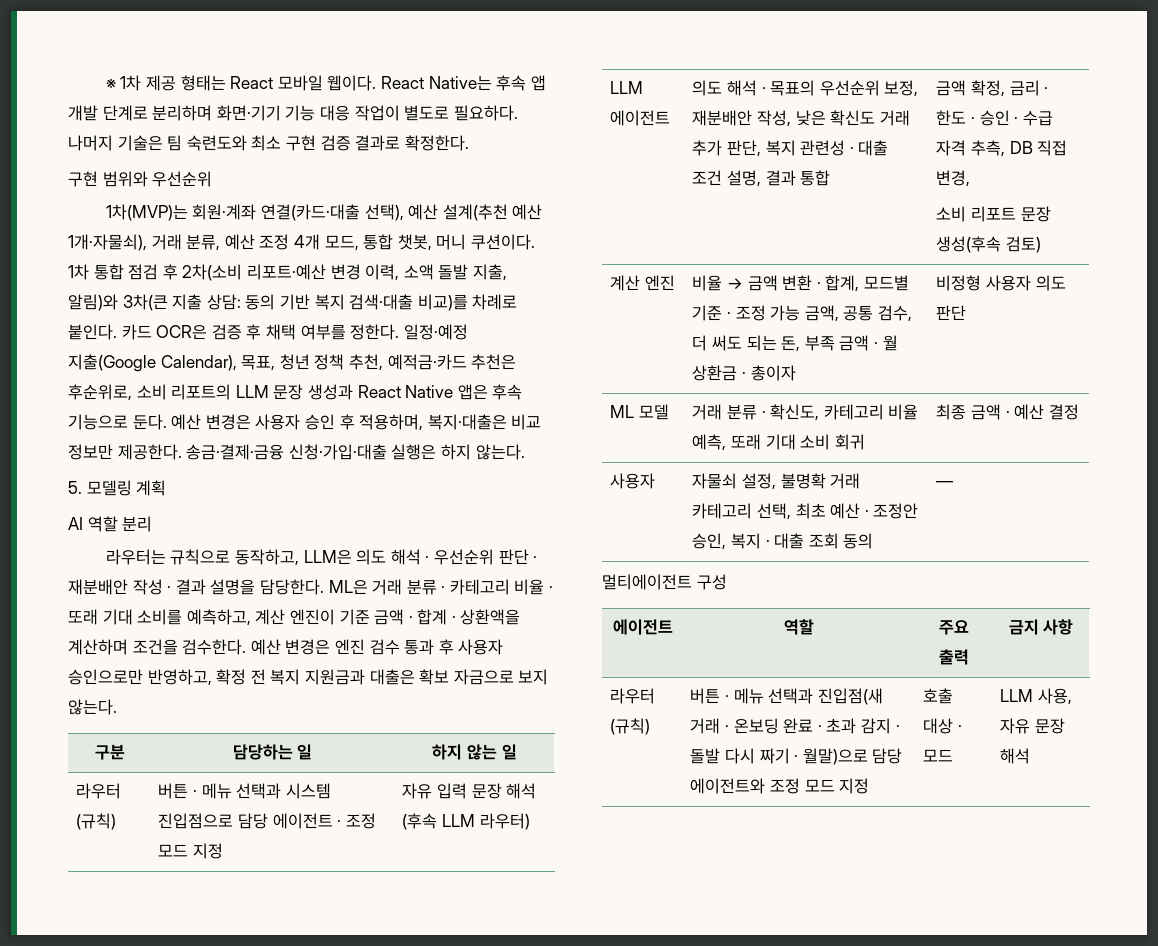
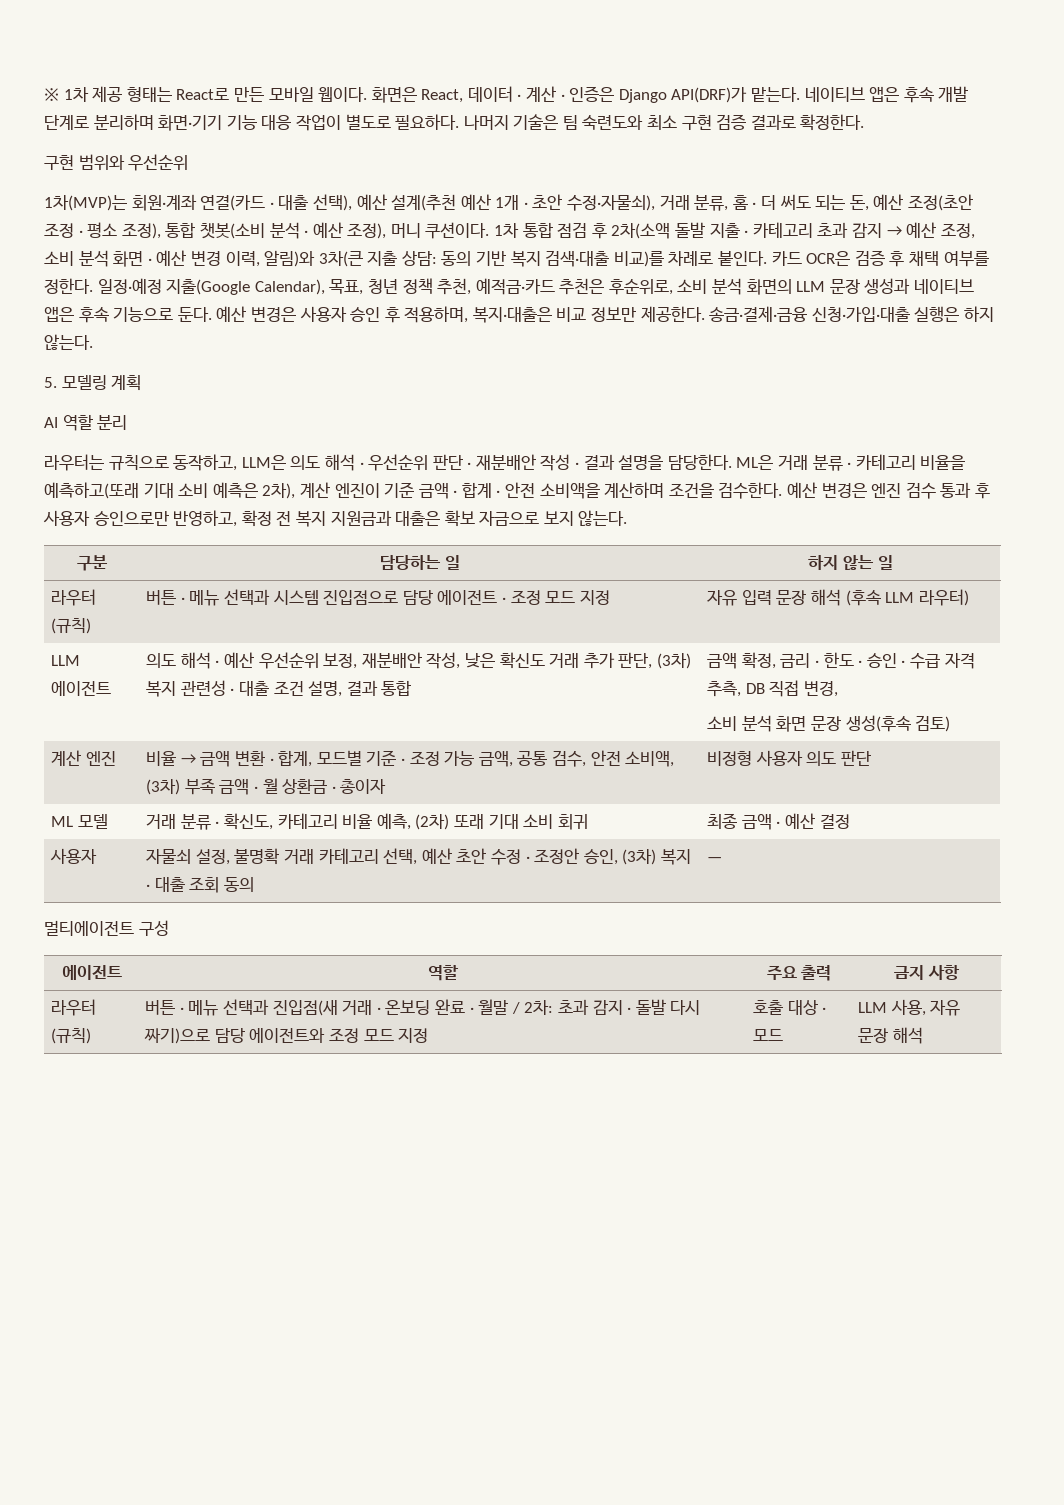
- ※ 1차 제공 형태는 React 모바일 웹이다. React Native는 후속 앱 개발 단계로 분리하며 화면·기기 기능 대응 작업이 별도로 필요하다.
+ ※ 1차 제공 형태는 React로 만든 모바일 웹이다. 화면은 React, 데이터 · 계산 · 인증은 Django API(DRF)가 맡는다. 네이티브 앱은 후속 개발 단계로 분리하며 화면·기기 기능 대응 작업이 별도로 필요하다.
- 1차(MVP)는 회원·계좌 연결(카드·대출 선택), 예산 설계(추천 예산 1개·자물쇠), 거래 분류, 예산 조정 4개 모드, 통합 챗봇, 머니 쿠션이다.
+ 1차(MVP)는 회원·계좌 연결(카드 · 대출 선택), 예산 설계(추천 예산 1개 · 초안 수정·자물쇠), 거래 분류, 홈 · 더 써도 되는 돈, 예산 조정(초안 조정 · 평소 조정), 통합 챗봇(소비 분석 · 예산 조정), 머니 쿠션이다.
- 1차 통합 점검 후 2차(소비 리포트·예산 변경 이력, 소액 돌발 지출, 알림)와 3차(큰 지출 상담: 동의 기반 복지 검색·대출 비교)를 차례로 붙인다.
+ 1차 통합 점검 후 2차(소액 돌발 지출 · 카테고리 초과 감지 → 예산 조정, 소비 분석 화면 · 예산 변경 이력, 알림)와 3차(큰 지출 상담: 동의 기반 복지 검색·대출 비교)를 차례로 붙인다.
- 일정·예정 지출(Google Calendar), 목표, 청년 정책 추천, 예적금·카드 추천은 후순위로, 소비 리포트의 LLM 문장 생성과 React Native 앱은 후속 기능으로 둔다.
+ 일정·예정 지출(Google Calendar), 목표, 청년 정책 추천, 예적금·카드 추천은 후순위로, 소비 분석 화면의 LLM 문장 생성과 네이티브 앱은 후속 기능으로 둔다.
- ML은 거래 분류 · 카테고리 비율 · 또래 기대 소비를 예측하고, 계산 엔진이 기준 금액 · 합계 · 상환액을 계산하며 조건을 검수한다.
+ ML은 거래 분류 · 카테고리 비율을 예측하고(또래 기대 소비 예측은 2차), 계산 엔진이 기준 금액 · 합계 · 안전 소비액을 계산하며 조건을 검수한다.
- 의도 해석 · 목표의 우선순위 보정, 재분배안 작성, 낮은 확신도 거래 추가 판단, 복지 관련성 · 대출 조건 설명, 결과 통합
+ 의도 해석 · 예산 우선순위 보정, 재분배안 작성, 낮은 확신도 거래 추가 판단, (3차) 복지 관련성 · 대출 조건 설명, 결과 통합
- 소비 리포트 문장 생성(후속 검토)
+ 소비 분석 화면 문장 생성(후속 검토)
- 계산 엔진 | 비율 → 금액 변환 · 합계, 모드별 기준 · 조정 가능 금액, 공통 검수, 더 써도 되는 돈, 부족 금액 · 월 상환금 · 총이자 | 비정형 사용자 의도 판단
+ 계산 엔진 | 비율 → 금액 변환 · 합계, 모드별 기준 · 조정 가능 금액, 공통 검수, 안전 소비액, (3차) 부족 금액 · 월 상환금 · 총이자 | 비정형 사용자 의도 판단
- ML 모델 | 거래 분류 · 확신도, 카테고리 비율 예측, 또래 기대 소비 회귀 | 최종 금액 · 예산 결정
+ ML 모델 | 거래 분류 · 확신도, 카테고리 비율 예측, (2차) 또래 기대 소비 회귀 | 최종 금액 · 예산 결정
- 사용자 | 자물쇠 설정, 불명확 거래 카테고리 선택, 최초 예산 · 조정안 승인, 복지 · 대출 조회 동의 | —
+ 사용자 | 자물쇠 설정, 불명확 거래 카테고리 선택, 예산 초안 수정 · 조정안 승인, (3차) 복지 · 대출 조회 동의 | —
- 라우터 (규칙) | 버튼 · 메뉴 선택과 진입점(새 거래 · 온보딩 완료 · 초과 감지 · 돌발 다시 짜기 · 월말)으로 담당 에이전트와 조정 모드 지정 | 호출 대상 · 모드 | LLM 사용, 자유 문장 해석
+ 라우터 (규칙) | 버튼 · 메뉴 선택과 진입점(새 거래 · 온보딩 완료 · 월말 / 2차: 초과 감지 · 돌발 다시 짜기)으로 담당 에이전트와 조정 모드 지정 | 호출 대상 · 모드 | LLM 사용, 자유 문장 해석

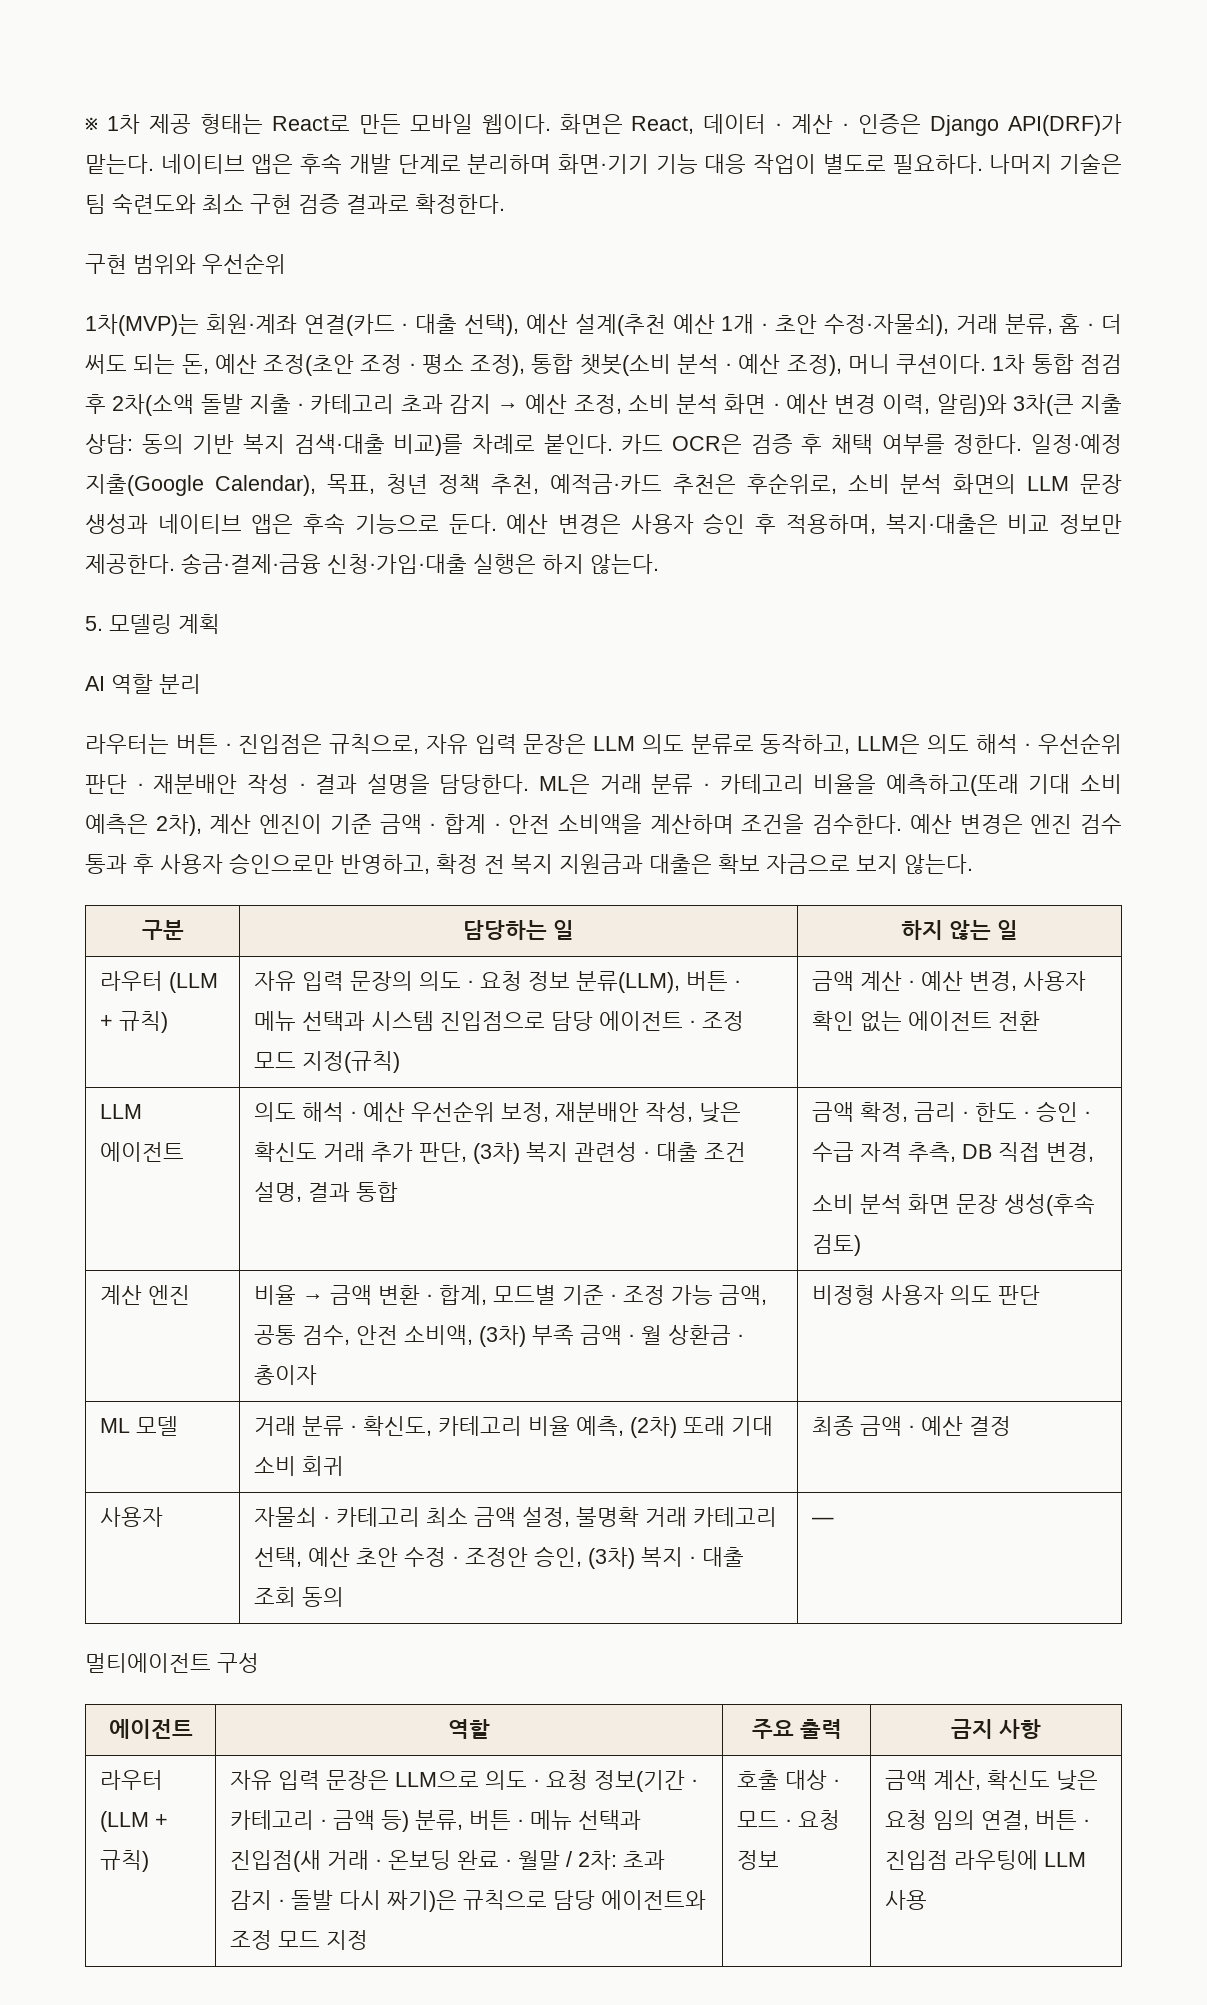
- 라우터는 규칙으로 동작하고, LLM은 의도 해석 · 우선순위 판단 · 재분배안 작성 · 결과 설명을 담당한다.
+ 라우터는 버튼 · 진입점은 규칙으로, 자유 입력 문장은 LLM 의도 분류로 동작하고, LLM은 의도 해석 · 우선순위 판단 · 재분배안 작성 · 결과 설명을 담당한다.
- 라우터 (규칙) | 버튼 · 메뉴 선택과 시스템 진입점으로 담당 에이전트 · 조정 모드 지정 | 자유 입력 문장 해석 (후속 LLM 라우터)
+ 라우터 (LLM + 규칙) | 자유 입력 문장의 의도 · 요청 정보 분류(LLM), 버튼 · 메뉴 선택과 시스템 진입점으로 담당 에이전트 · 조정 모드 지정(규칙) | 금액 계산 · 예산 변경, 사용자 확인 없는 에이전트 전환
- 사용자 | 자물쇠 설정, 불명확 거래 카테고리 선택, 예산 초안 수정 · 조정안 승인, (3차) 복지 · 대출 조회 동의 | —
+ 사용자 | 자물쇠 · 카테고리 최소 금액 설정, 불명확 거래 카테고리 선택, 예산 초안 수정 · 조정안 승인, (3차) 복지 · 대출 조회 동의 | —
- 라우터 (규칙) | 버튼 · 메뉴 선택과 진입점(새 거래 · 온보딩 완료 · 월말 / 2차: 초과 감지 · 돌발 다시 짜기)으로 담당 에이전트와 조정 모드 지정
+ 라우터 (LLM + 규칙) | 자유 입력 문장은 LLM으로 의도 · 요청 정보(기간 · 카테고리 · 금액 등) 분류, 버튼 · 메뉴 선택과 진입점(새 거래 · 온보딩 완료 · 월말 / 2차: 초과 감지 · 돌발 다시 짜기)은 규칙으로 담당 에이전트와 조정 모드 지정
- 호출 대상 · 모드 | LLM 사용, 자유 문장 해석
+ 호출 대상 · 모드 · 요청 정보 | 금액 계산, 확신도 낮은 요청 임의 연결, 버튼 · 진입점 라우팅에 LLM 사용

